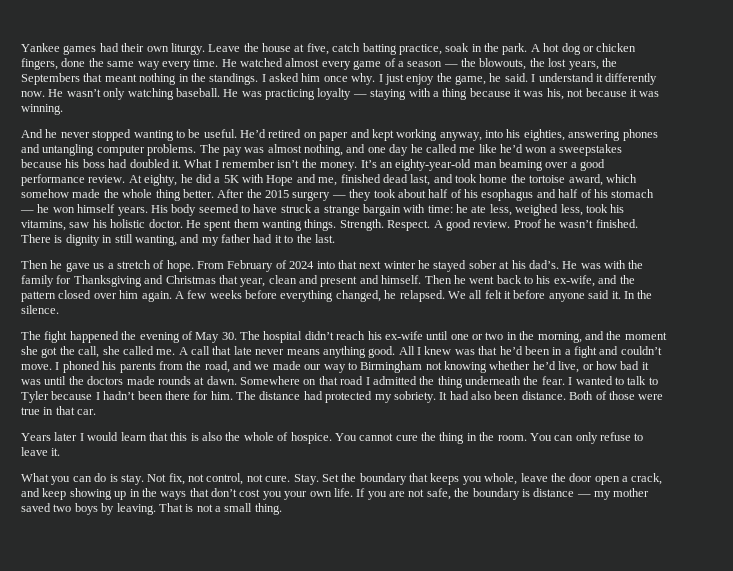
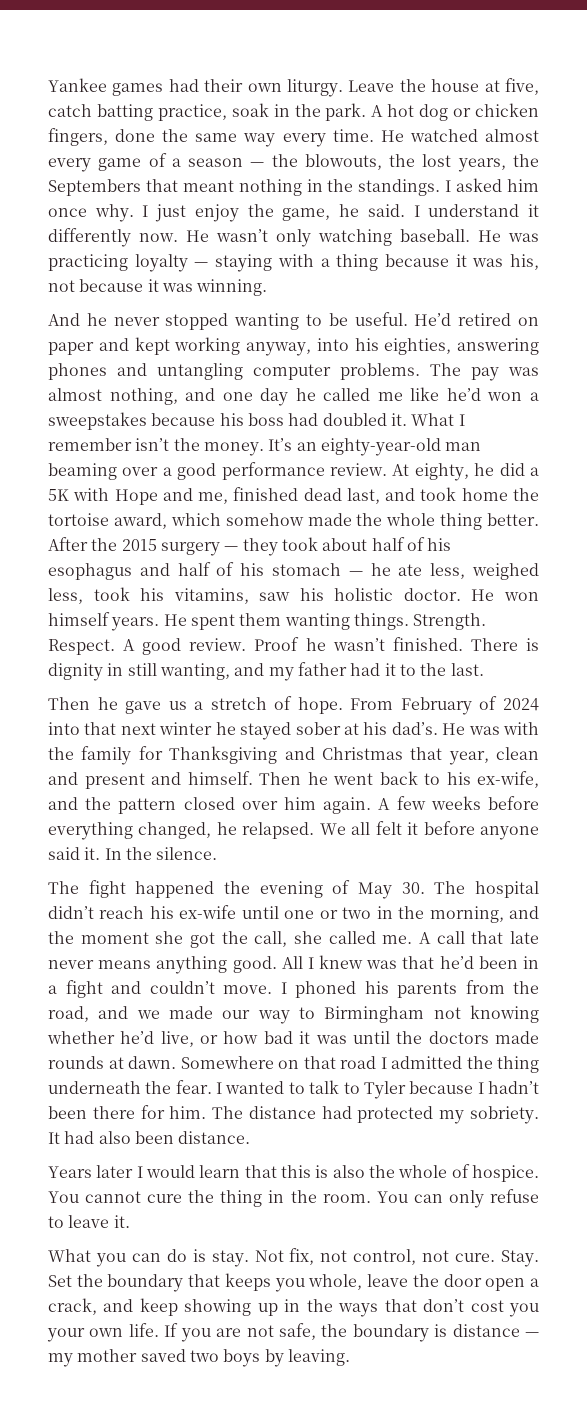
- After the 2015 surgery — they took about half of his esophagus and half of his stomach — he won himself years. His body seemed to have struck a strange bargain with time: he ate less, weighed less, took his vitamins, saw his holistic doctor.
+ After the 2015 surgery — they took about half of his esophagus and half of his stomach — he ate less, weighed less, took his vitamins, saw his holistic doctor.
- He spent them wanting things.
+ He won himself years. He spent them wanting things.
- Both of those were true in that car.
- That is not a small thing.

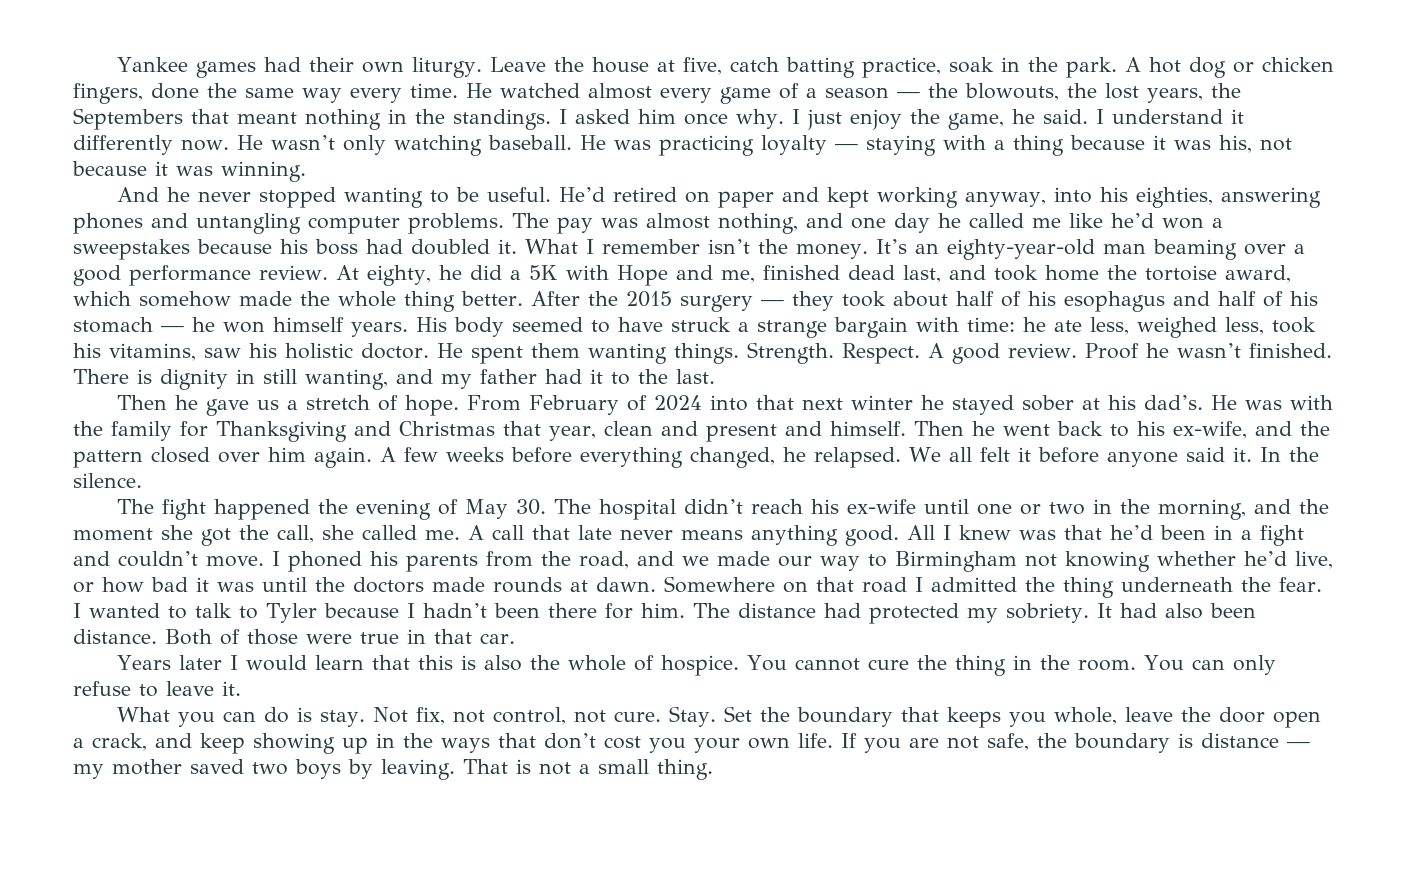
- After the 2015 surgery — they took about half of his esophagus and half of his stomach — he ate less, weighed less, took his vitamins, saw his holistic doctor.
+ After the 2015 surgery — they took about half of his esophagus and half of his stomach — he won himself years. His body seemed to have struck a strange bargain with time: he ate less, weighed less, took his vitamins, saw his holistic doctor.
- He won himself years. He spent them wanting things.
+ He spent them wanting things.
+ Both of those were true in that car.
+ That is not a small thing.

